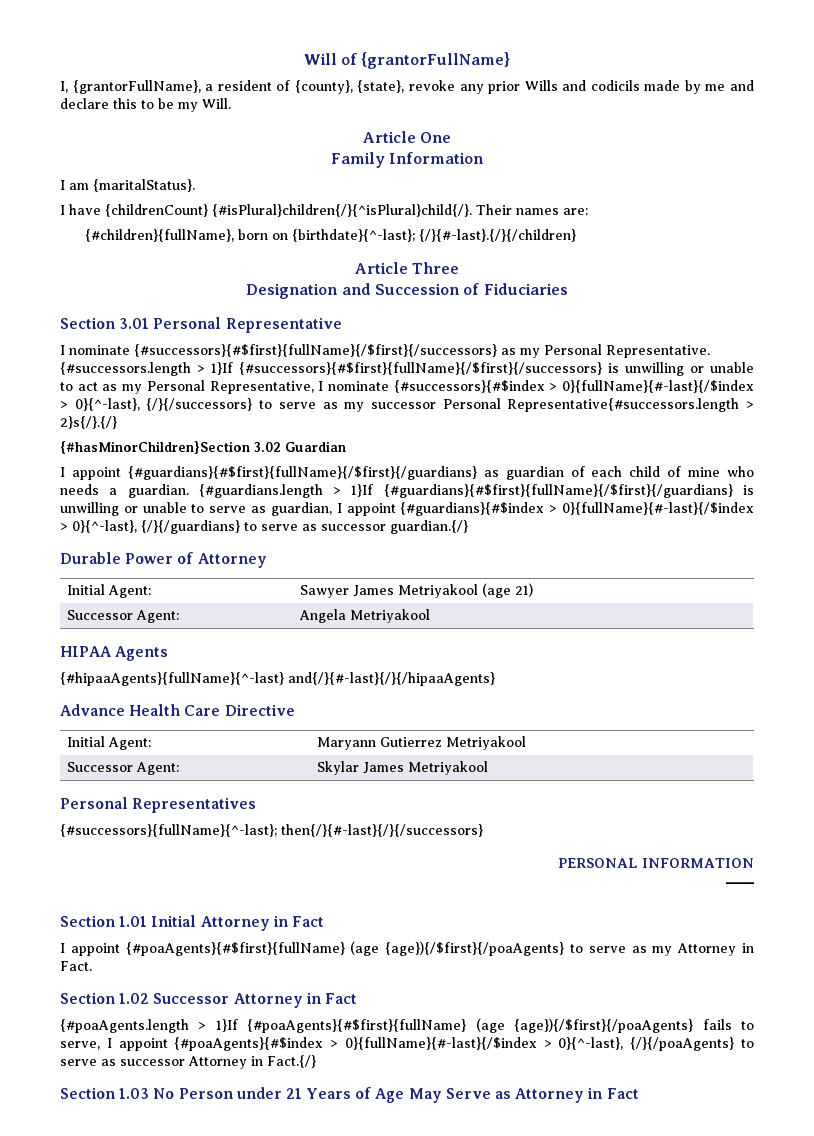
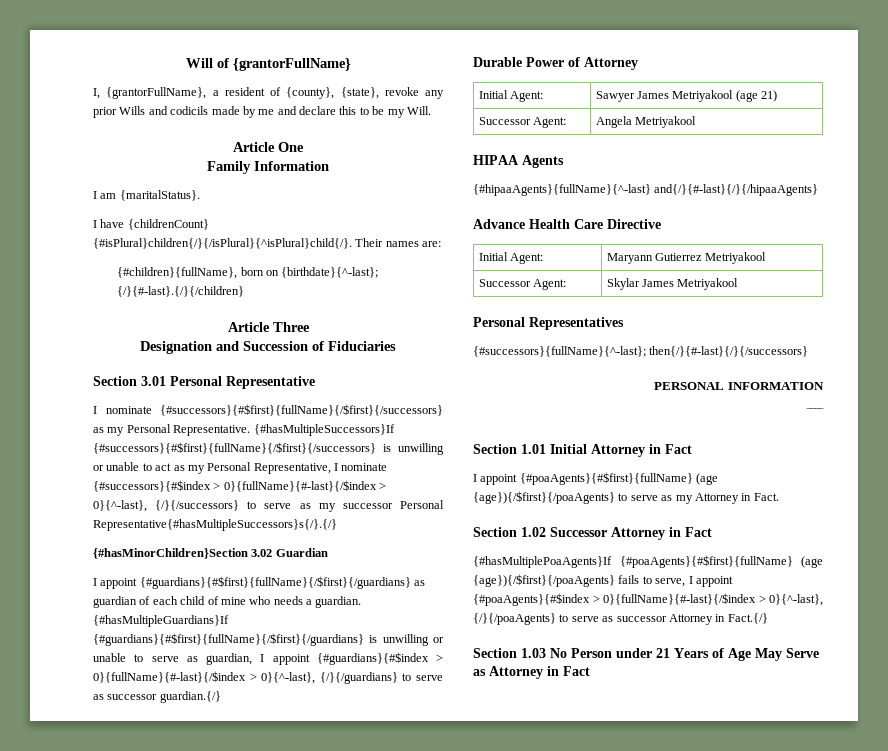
- I have {childrenCount} {#isPlural}children{/}{^isPlural}child{/}.
+ I have {childrenCount} {#isPlural}children{/}{/isPlural}{^isPlural}child{/}.
- {#successors.length > 1}If {#successors}{#$first}{fullName}{/$first}{/successors} is unwilling or unable to act as my Personal Representative, I nominate {#successors}{#$index > 0}{fullName}{#-last}{/$index > 0}{^-last}, {/}{/successors} to serve as my successor Personal Representative{#successors.length > 2}s{/}.{/}
+ {#hasMultipleSuccessors}If {#successors}{#$first}{fullName}{/$first}{/successors} is unwilling or unable to act as my Personal Representative, I nominate {#successors}{#$index > 0}{fullName}{#-last}{/$index > 0}{^-last}, {/}{/successors} to serve as my successor Personal Representative{#hasMultipleSuccessors}s{/}.{/}
- {#guardians.length > 1}If {#guardians}{#$first}{fullName}{/$first}{/guardians} is unwilling or unable to serve as guardian, I appoint {#guardians}{#$index > 0}{fullName}{#-last}{/$index > 0}{^-last}, {/}{/guardians} to serve as successor guardian.{/}
+ {#hasMultipleGuardians}If {#guardians}{#$first}{fullName}{/$first}{/guardians} is unwilling or unable to serve as guardian, I appoint {#guardians}{#$index > 0}{fullName}{#-last}{/$index > 0}{^-last}, {/}{/guardians} to serve as successor guardian.{/}
- {#poaAgents.length > 1}If {#poaAgents}{#$first}{fullName} (age {age}){/$first}{/poaAgents} fails to serve, I appoint {#poaAgents}{#$index > 0}{fullName}{#-last}{/$index > 0}{^-last}, {/}{/poaAgents} to serve as successor Attorney in Fact.{/}
+ {#hasMultiplePoaAgents}If {#poaAgents}{#$first}{fullName} (age {age}){/$first}{/poaAgents} fails to serve, I appoint {#poaAgents}{#$index > 0}{fullName}{#-last}{/$index > 0}{^-last}, {/}{/poaAgents} to serve as successor Attorney in Fact.{/}

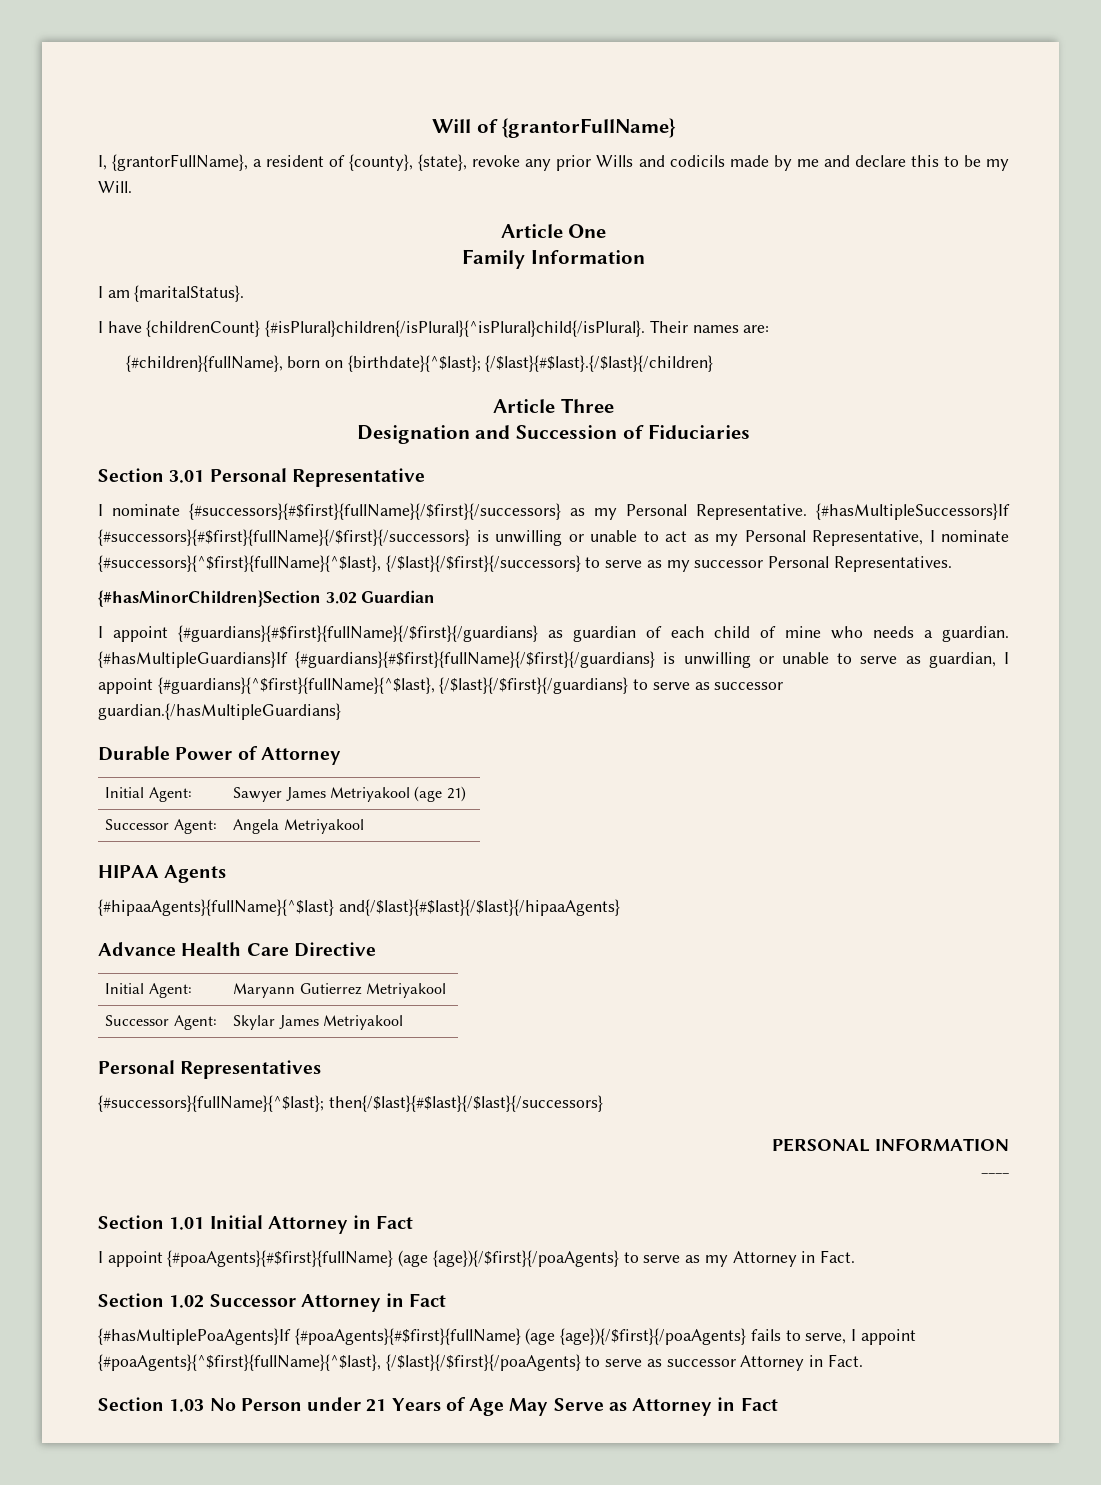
- I have {childrenCount} {#isPlural}children{/}{/isPlural}{^isPlural}child{/}.
+ I have {childrenCount} {#isPlural}children{/isPlural}{^isPlural}child{/isPlural}.
- {#children}{fullName}, born on {birthdate}{^-last}; {/}{#-last}.{/}{/children}
+ {#children}{fullName}, born on {birthdate}{^$last}; {/$last}{#$last}.{/$last}{/children}
- {#hasMultipleSuccessors}If {#successors}{#$first}{fullName}{/$first}{/successors} is unwilling or unable to act as my Personal Representative, I nominate {#successors}{#$index > 0}{fullName}{#-last}{/$index > 0}{^-last}, {/}{/successors} to serve as my successor Personal Representative{#hasMultipleSuccessors}s{/}.{/}
+ {#hasMultipleSuccessors}If {#successors}{#$first}{fullName}{/$first}{/successors} is unwilling or unable to act as my Personal Representative, I nominate {#successors}{^$first}{fullName}{^$last}, {/$last}{/$first}{/successors} to serve as my successor Personal Representatives.
- {#hasMultipleGuardians}If {#guardians}{#$first}{fullName}{/$first}{/guardians} is unwilling or unable to serve as guardian, I appoint {#guardians}{#$index > 0}{fullName}{#-last}{/$index > 0}{^-last}, {/}{/guardians} to serve as successor guardian.{/}
+ {#hasMultipleGuardians}If {#guardians}{#$first}{fullName}{/$first}{/guardians} is unwilling or unable to serve as guardian, I appoint {#guardians}{^$first}{fullName}{^$last}, {/$last}{/$first}{/guardians} to serve as successor guardian.{/hasMultipleGuardians}
- {#hipaaAgents}{fullName}{^-last} and{/}{#-last}{/}{/hipaaAgents}
+ {#hipaaAgents}{fullName}{^$last} and{/$last}{#$last}{/$last}{/hipaaAgents}
- {#successors}{fullName}{^-last}; then{/}{#-last}{/}{/successors}
+ {#successors}{fullName}{^$last}; then{/$last}{#$last}{/$last}{/successors}
- {#hasMultiplePoaAgents}If {#poaAgents}{#$first}{fullName} (age {age}){/$first}{/poaAgents} fails to serve, I appoint {#poaAgents}{#$index > 0}{fullName}{#-last}{/$index > 0}{^-last}, {/}{/poaAgents} to serve as successor Attorney in Fact.{/}
+ {#hasMultiplePoaAgents}If {#poaAgents}{#$first}{fullName} (age {age}){/$first}{/poaAgents} fails to serve, I appoint {#poaAgents}{^$first}{fullName}{^$last}, {/$last}{/$first}{/poaAgents} to serve as successor Attorney in Fact.

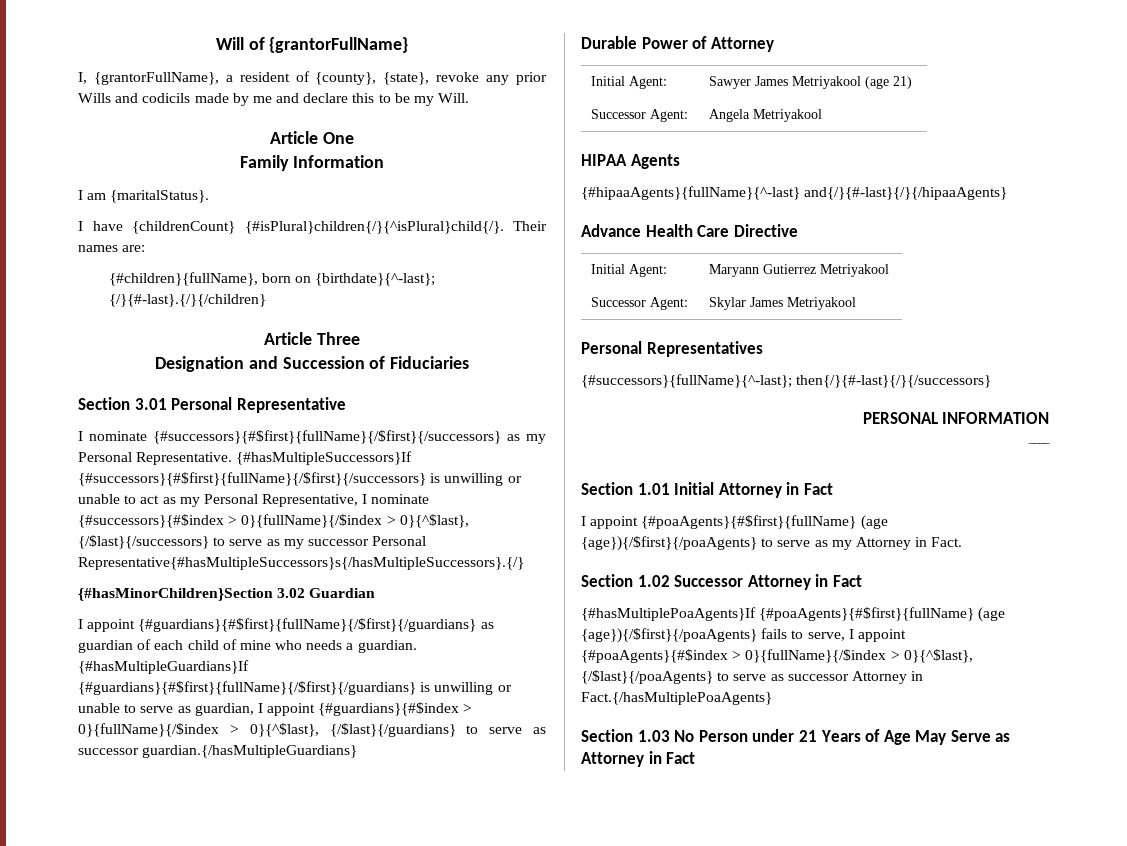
- I have {childrenCount} {#isPlural}children{/isPlural}{^isPlural}child{/isPlural}.
+ I have {childrenCount} {#isPlural}children{/}{^isPlural}child{/}.
- {#children}{fullName}, born on {birthdate}{^$last}; {/$last}{#$last}.{/$last}{/children}
+ {#children}{fullName}, born on {birthdate}{^-last}; {/}{#-last}.{/}{/children}
- {#hasMultipleSuccessors}If {#successors}{#$first}{fullName}{/$first}{/successors} is unwilling or unable to act as my Personal Representative, I nominate {#successors}{^$first}{fullName}{^$last}, {/$last}{/$first}{/successors} to serve as my successor Personal Representatives.
+ {#hasMultipleSuccessors}If {#successors}{#$first}{fullName}{/$first}{/successors} is unwilling or unable to act as my Personal Representative, I nominate {#successors}{#$index > 0}{fullName}{/$index > 0}{^$last}, {/$last}{/successors} to serve as my successor Personal Representative{#hasMultipleSuccessors}s{/hasMultipleSuccessors}.{/}
- {#hasMultipleGuardians}If {#guardians}{#$first}{fullName}{/$first}{/guardians} is unwilling or unable to serve as guardian, I appoint {#guardians}{^$first}{fullName}{^$last}, {/$last}{/$first}{/guardians} to serve as successor guardian.{/hasMultipleGuardians}
+ {#hasMultipleGuardians}If {#guardians}{#$first}{fullName}{/$first}{/guardians} is unwilling or unable to serve as guardian, I appoint {#guardians}{#$index > 0}{fullName}{/$index > 0}{^$last}, {/$last}{/guardians} to serve as successor guardian.{/hasMultipleGuardians}
- {#hipaaAgents}{fullName}{^$last} and{/$last}{#$last}{/$last}{/hipaaAgents}
+ {#hipaaAgents}{fullName}{^-last} and{/}{#-last}{/}{/hipaaAgents}
- {#successors}{fullName}{^$last}; then{/$last}{#$last}{/$last}{/successors}
+ {#successors}{fullName}{^-last}; then{/}{#-last}{/}{/successors}
- {#hasMultiplePoaAgents}If {#poaAgents}{#$first}{fullName} (age {age}){/$first}{/poaAgents} fails to serve, I appoint {#poaAgents}{^$first}{fullName}{^$last}, {/$last}{/$first}{/poaAgents} to serve as successor Attorney in Fact.
+ {#hasMultiplePoaAgents}If {#poaAgents}{#$first}{fullName} (age {age}){/$first}{/poaAgents} fails to serve, I appoint {#poaAgents}{#$index > 0}{fullName}{/$index > 0}{^$last}, {/$last}{/poaAgents} to serve as successor Attorney in Fact.{/hasMultiplePoaAgents}

